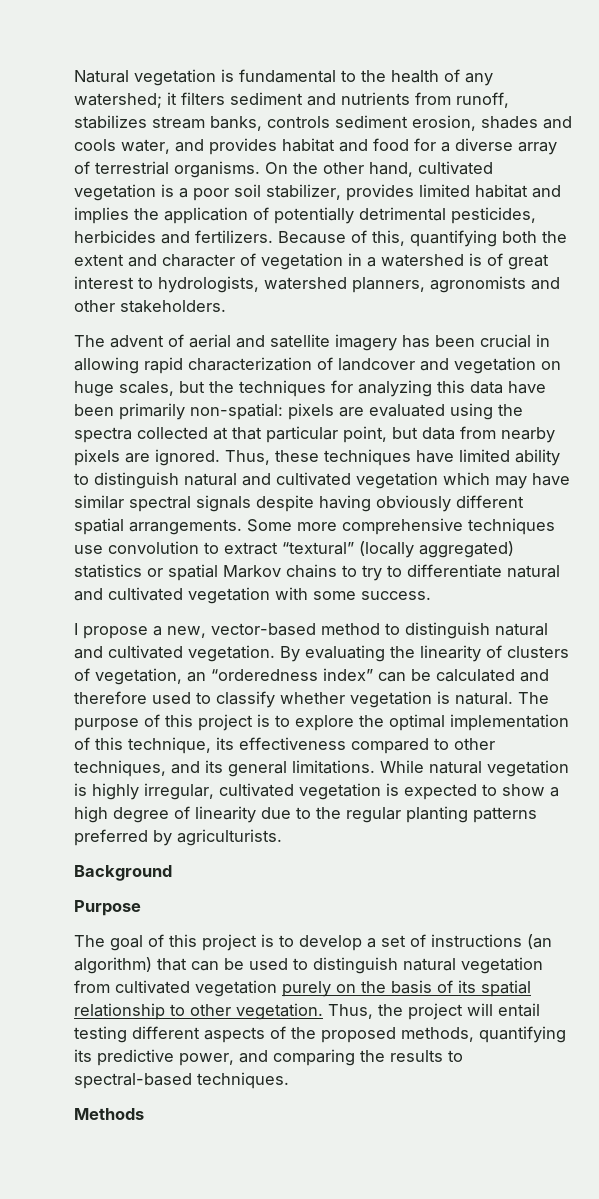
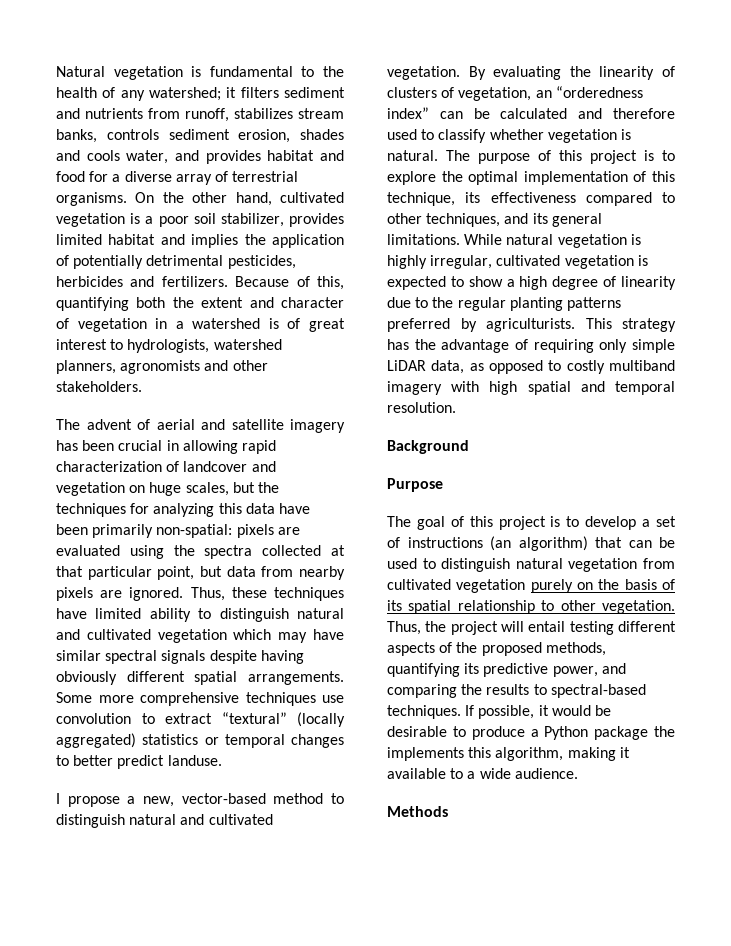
- Some more comprehensive techniques use convolution to extract “textural” (locally aggregated) statistics or spatial Markov chains to try to differentiate natural and cultivated vegetation with some success.
+ Some more comprehensive techniques use convolution to extract “textural” (locally aggregated) statistics or temporal changes to better predict landuse.
+ This strategy has the advantage of requiring only simple LiDAR data, as opposed to costly multiband imagery with high spatial and temporal resolution.
+ If possible, it would be desirable to produce a Python package the implements this algorithm, making it available to a wide audience.

